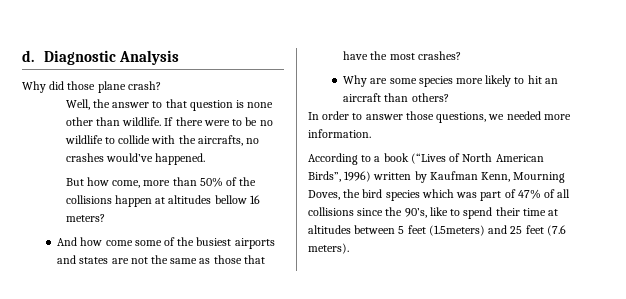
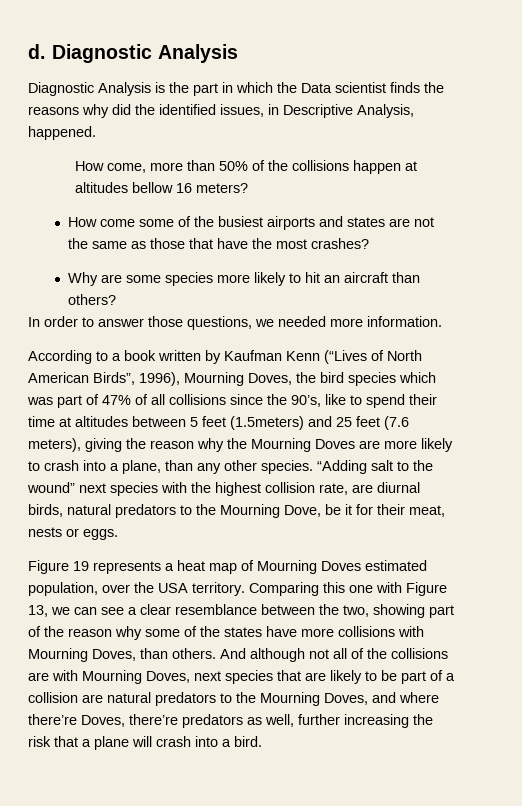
- Why did those plane crash?
- Well, the answer to that question is none other than wildlife. If there were to be no wildlife to collide with the aircrafts, no crashes would’ve happened.
+ Diagnostic Analysis is the part in which the Data scientist finds the reasons why did the identified issues, in Descriptive Analysis, happened.
- But how come, more than 50% of the collisions happen at altitudes bellow 16 meters?
+ How come, more than 50% of the collisions happen at altitudes bellow 16 meters?
- And how come some of the busiest airports and states are not the same as those that have the most crashes?
+ How come some of the busiest airports and states are not the same as those that have the most crashes?
- According to a book (“Lives of North American Birds”, 1996) written by Kaufman Kenn, Mourning Doves, the bird species which was part of 47% of all collisions since the 90’s, like to spend their time at altitudes between 5 feet (1.5meters) and 25 feet (7.6 meters).
+ According to a book written by Kaufman Kenn (“Lives of North American Birds”, 1996), Mourning Doves, the bird species which was part of 47% of all collisions since the 90’s, like to spend their time at altitudes between 5 feet (1.5meters) and 25 feet (7.6 meters), giving the reason why the Mourning Doves are more likely to crash into a plane, than any other species. “Adding salt to the wound” next species with the highest collision rate, are diurnal birds, natural predators to the Mourning Dove, be it for their meat, nests or eggs.
+ Figure 19 represents a heat map of Mourning Doves estimated population, over the USA territory. Comparing this one with Figure 13, we can see a clear resemblance between the two, showing part of the reason why some of the states have more collisions with Mourning Doves, than others. And although not all of the collisions are with Mourning Doves, next species that are likely to be part of a collision are natural predators to the Mourning Doves, and where there’re Doves, there’re predators as well, further increasing the risk that a plane will crash into a bird.

